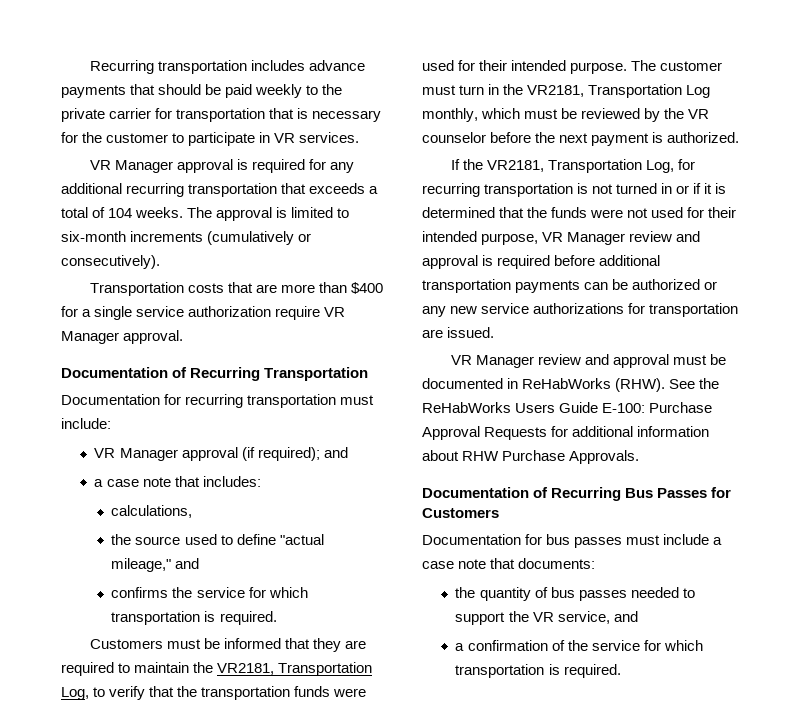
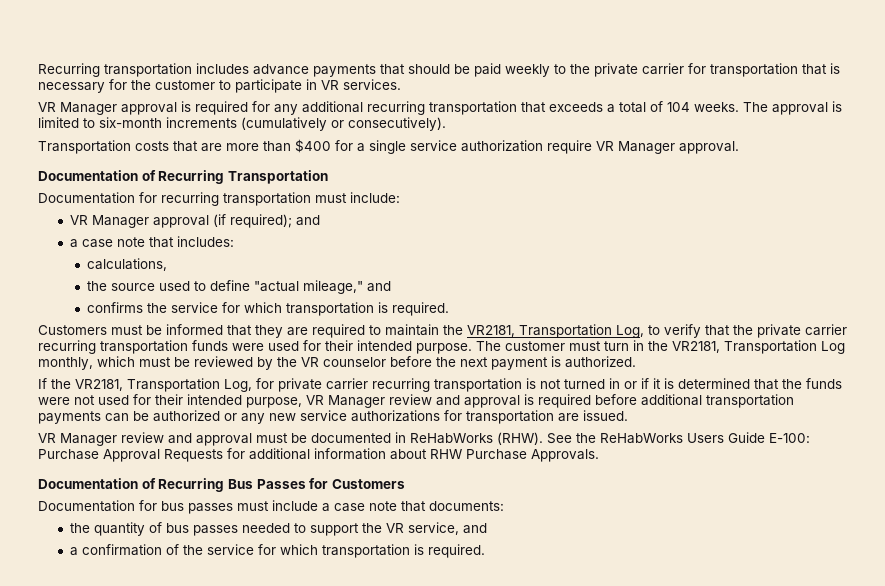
- Customers must be informed that they are required to maintain the VR2181, Transportation Log, to verify that the transportation funds were used for their intended purpose.
+ Customers must be informed that they are required to maintain the VR2181, Transportation Log, to verify that the private carrier recurring transportation funds were used for their intended purpose.
- If the VR2181, Transportation Log, for recurring transportation is not turned in or if it is determined that the funds were not used for their intended purpose, VR Manager review and approval is required before additional transportation payments can be authorized or any new service authorizations for transportation are issued.
+ If the VR2181, Transportation Log, for private carrier recurring transportation is not turned in or if it is determined that the funds were not used for their intended purpose, VR Manager review and approval is required before additional transportation payments can be authorized or any new service authorizations for transportation are issued.

